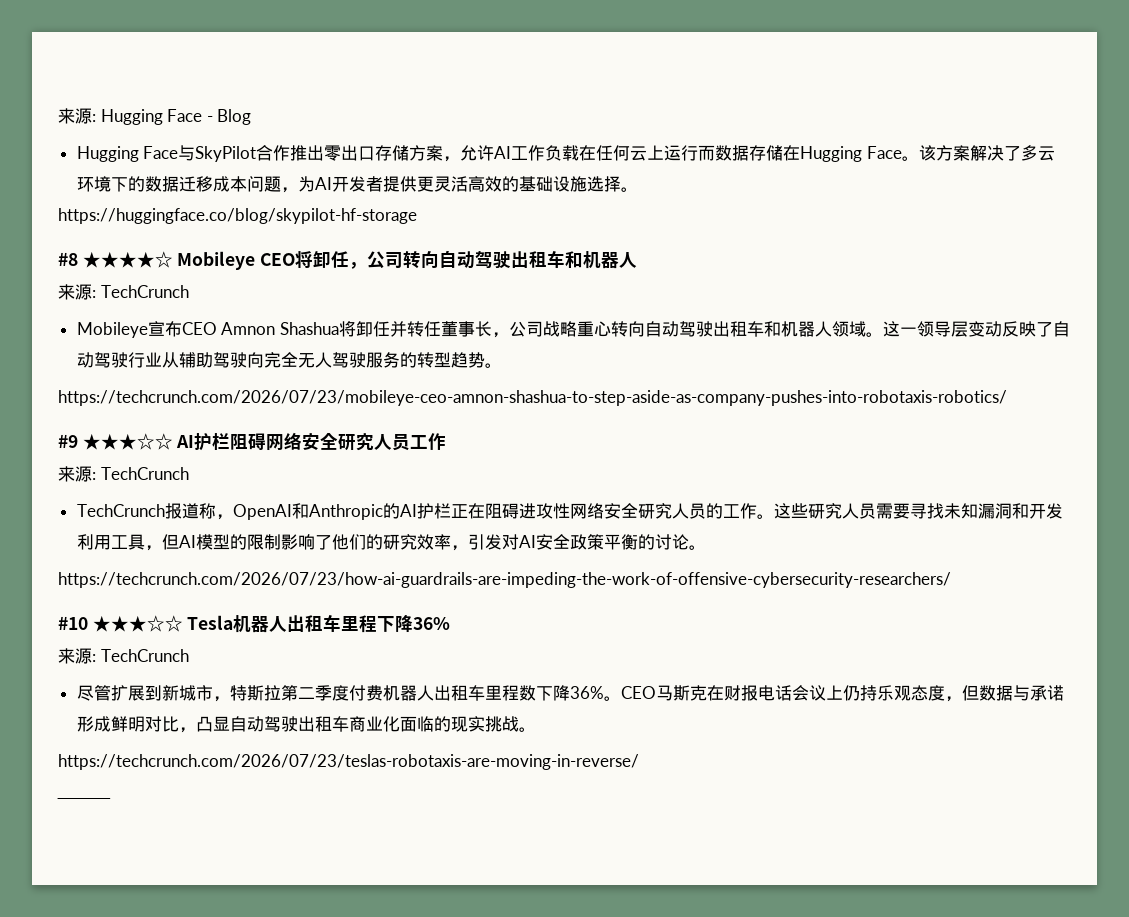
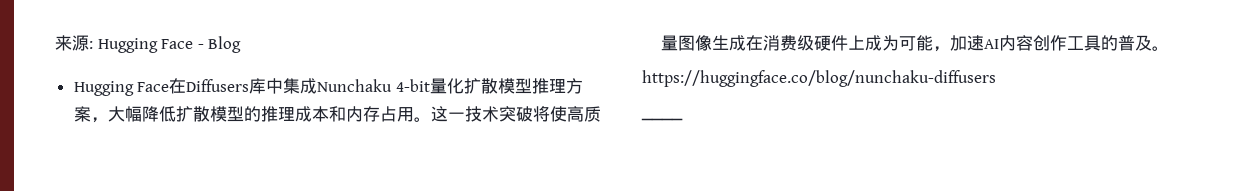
- Hugging Face与SkyPilot合作推出零出口存储方案，允许AI工作负载在任何云上运行而数据存储在Hugging Face。该方案解决了多云环境下的数据迁移成本问题，为AI开发者提供更灵活高效的基础设施选择。
- https://huggingface.co/blog/skypilot-hf-storage
- #8 ★★★★☆ Mobileye CEO将卸任，公司转向自动驾驶出租车和机器人
- 来源: TechCrunch
- Mobileye宣布CEO Amnon Shashua将卸任并转任董事长，公司战略重心转向自动驾驶出租车和机器人领域。这一领导层变动反映了自动驾驶行业从辅助驾驶向完全无人驾驶服务的转型趋势。
- https://techcrunch.com/2026/07/23/mobileye-ceo-amnon-shashua-to-step-aside-as-company-pushes-into-robotaxis-robotics/
- #9 ★★★☆☆ AI护栏阻碍网络安全研究人员工作
- 来源: TechCrunch
- TechCrunch报道称，OpenAI和Anthropic的AI护栏正在阻碍进攻性网络安全研究人员的工作。这些研究人员需要寻找未知漏洞和开发利用工具，但AI模型的限制影响了他们的研究效率，引发对AI安全政策平衡的讨论。
- https://techcrunch.com/2026/07/23/how-ai-guardrails-are-impeding-the-work-of-offensive-cybersecurity-researchers/
- #10 ★★★☆☆ Tesla机器人出租车里程下降36%
- 来源: TechCrunch
- 尽管扩展到新城市，特斯拉第二季度付费机器人出租车里程数下降36%。CEO马斯克在财报电话会议上仍持乐观态度，但数据与承诺形成鲜明对比，凸显自动驾驶出租车商业化面临的现实挑战。
- https://techcrunch.com/2026/07/23/teslas-robotaxis-are-moving-in-reverse/
+ Hugging Face在Diffusers库中集成Nunchaku 4-bit量化扩散模型推理方案，大幅降低扩散模型的推理成本和内存占用。这一技术突破将使高质量图像生成在消费级硬件上成为可能，加速AI内容创作工具的普及。
+ https://huggingface.co/blog/nunchaku-diffusers

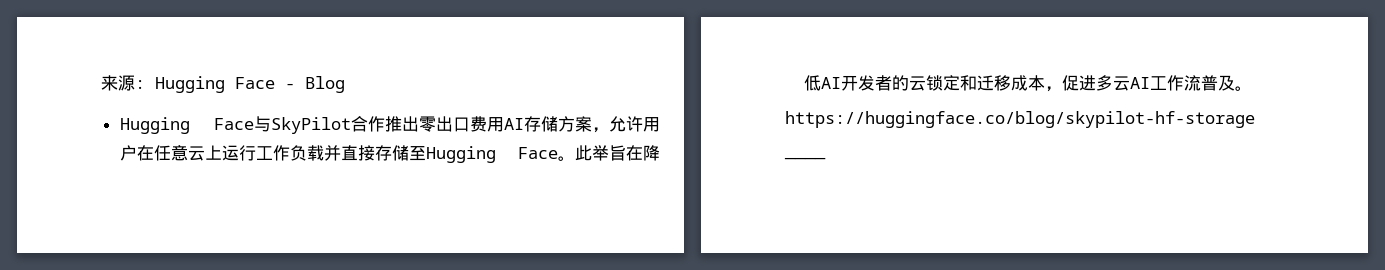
- Hugging Face在Diffusers库中集成Nunchaku 4-bit量化扩散模型推理方案，大幅降低扩散模型的推理成本和内存占用。这一技术突破将使高质量图像生成在消费级硬件上成为可能，加速AI内容创作工具的普及。
+ Hugging Face与SkyPilot合作推出零出口费用AI存储方案，允许用户在任意云上运行工作负载并直接存储至Hugging Face。此举旨在降低AI开发者的云锁定和迁移成本，促进多云AI工作流普及。
- https://huggingface.co/blog/nunchaku-diffusers
+ https://huggingface.co/blog/skypilot-hf-storage

